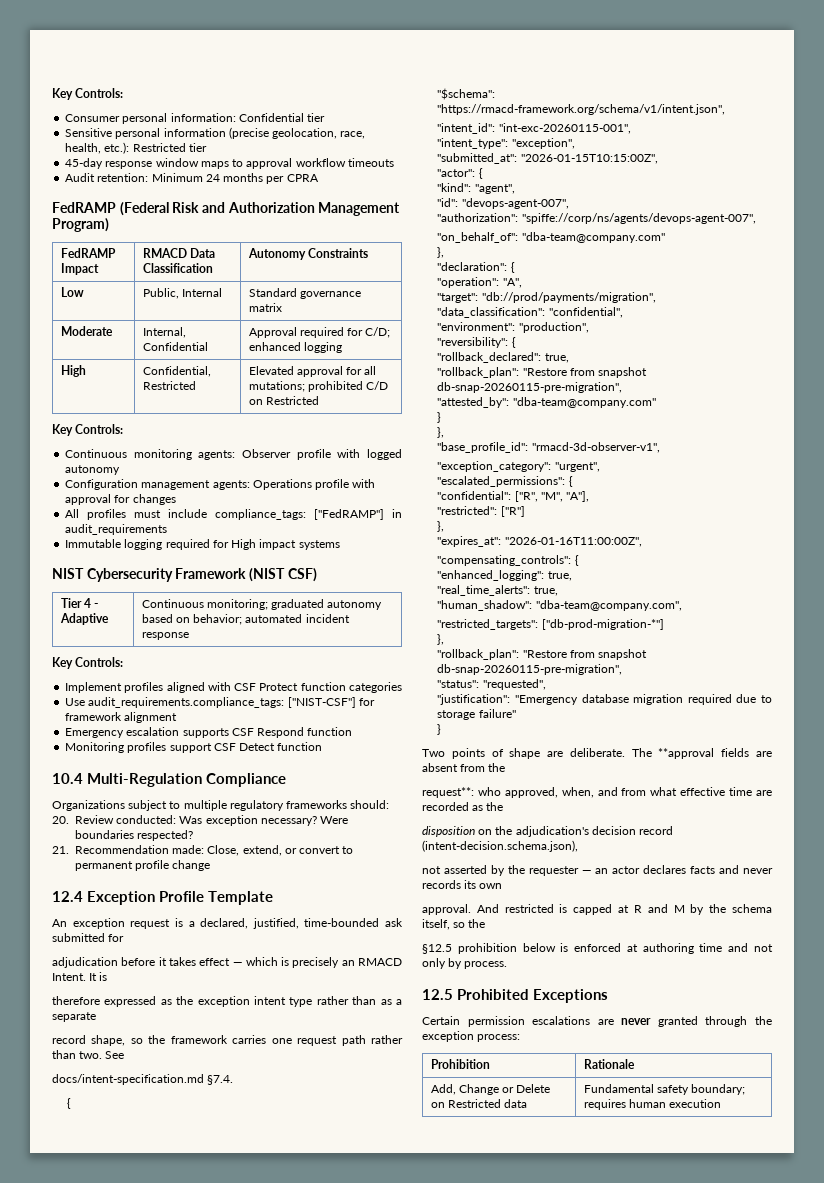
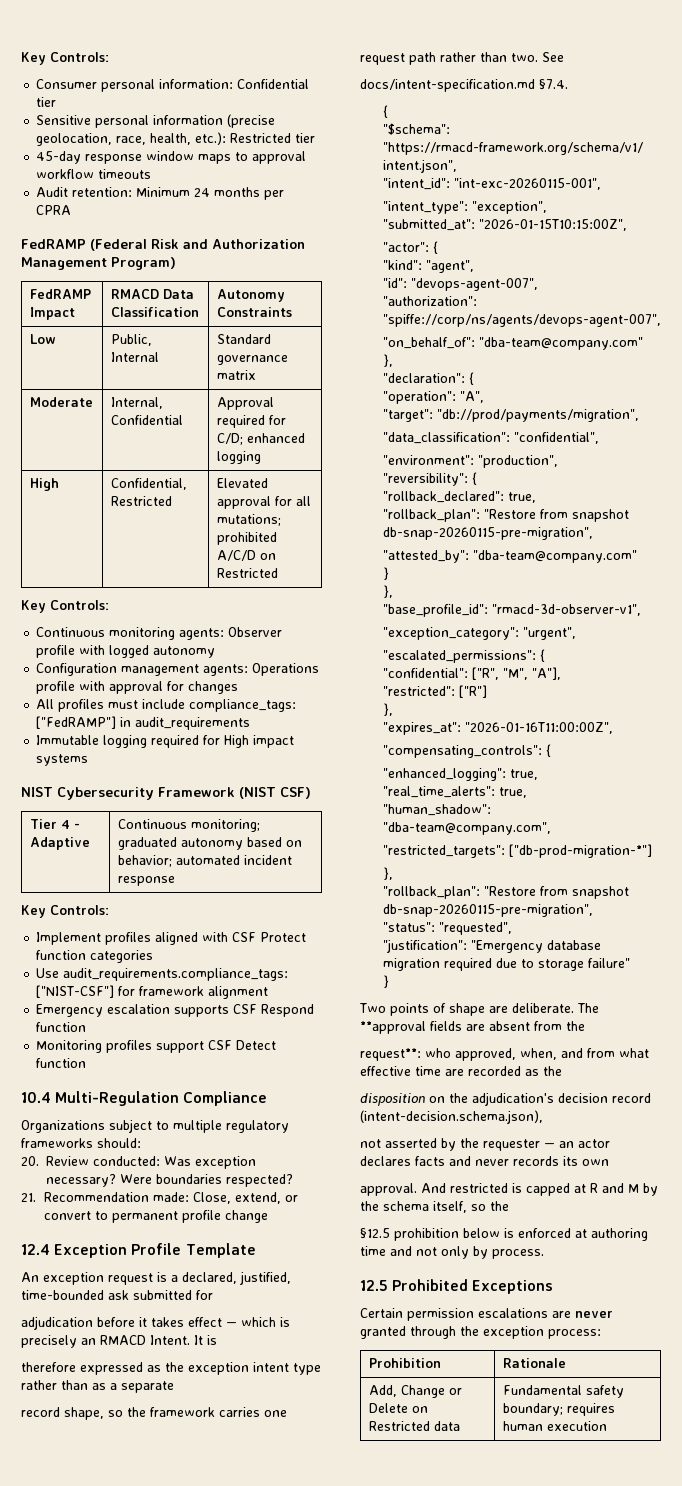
- High | Confidential, Restricted | Elevated approval for all mutations; prohibited C/D on Restricted
+ High | Confidential, Restricted | Elevated approval for all mutations; prohibited A/C/D on Restricted

